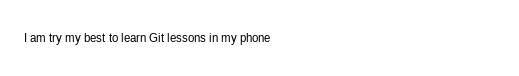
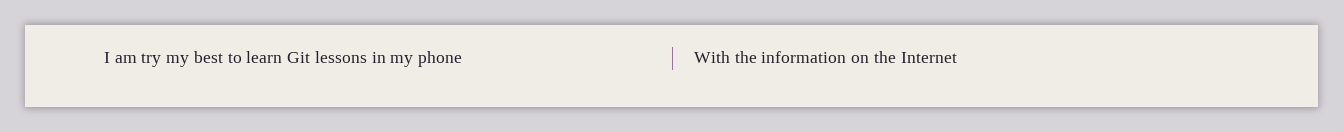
+ With the information on the Internet

